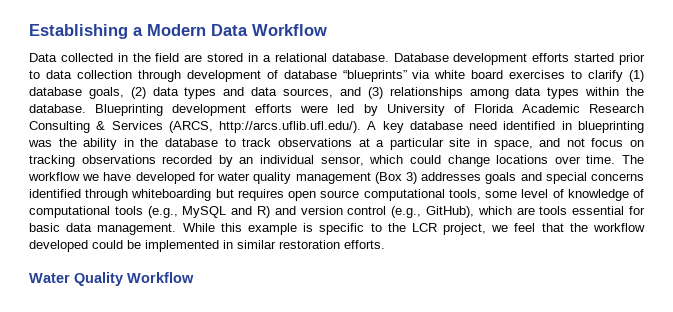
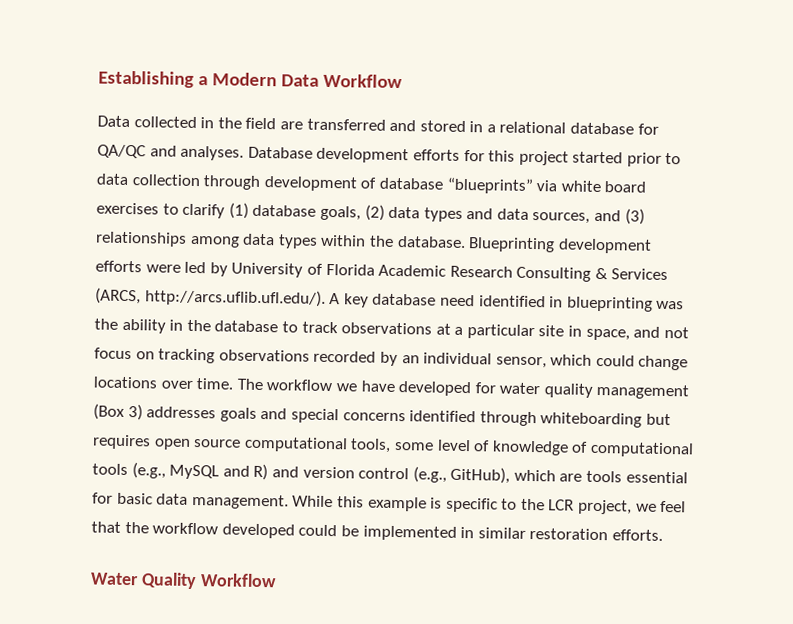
- Data collected in the field are stored in a relational database. Database development efforts started prior to data collection through development of database “blueprints” via white board exercises to clarify (1) database goals, (2) data types and data sources, and (3) relationships among data types within the database.
+ Data collected in the field are transferred and stored in a relational database for QA/QC and analyses. Database development efforts for this project started prior to data collection through development of database “blueprints” via white board exercises to clarify (1) database goals, (2) data types and data sources, and (3) relationships among data types within the database.

